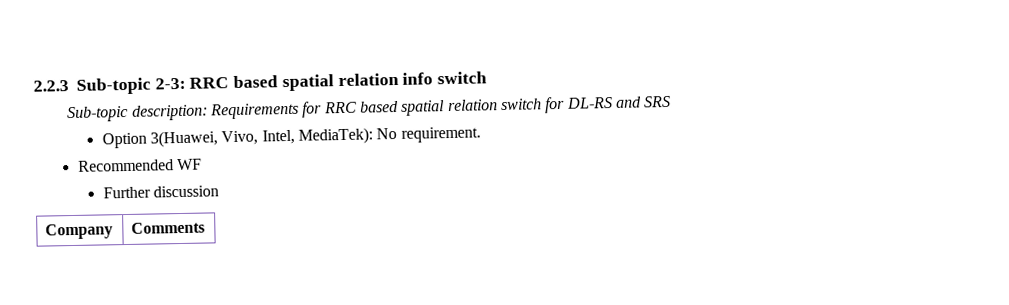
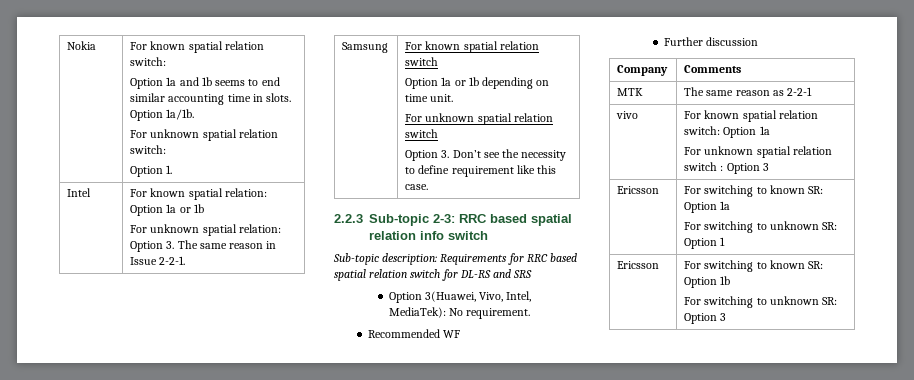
+ Nokia | For known spatial relation switch:
+ Option 1a and 1b seems to end similar accounting time in slots. Option 1a/1b.
+ For unknown spatial relation switch:
+ Option 1.
+ Intel | For known spatial relation: Option 1a or 1b
+ For unknown spatial relation: Option 3. The same reason in Issue 2-2-1.
+ Samsung | For known spatial relation switch
+ Option 1a or 1b depending on time unit.
+ For unknown spatial relation switch
+ Option 3. Don’t see the necessity to define requirement like this case.
+ MTK | The same reason as 2-2-1
+ vivo | For known spatial relation switch: Option 1a
+ For unknown spatial relation switch : Option 3
+ Ericsson | For switching to known SR: Option 1a
+ For switching to unknown SR: Option 1
+ Ericsson | For switching to known SR: Option 1b
+ For switching to unknown SR: Option 3

